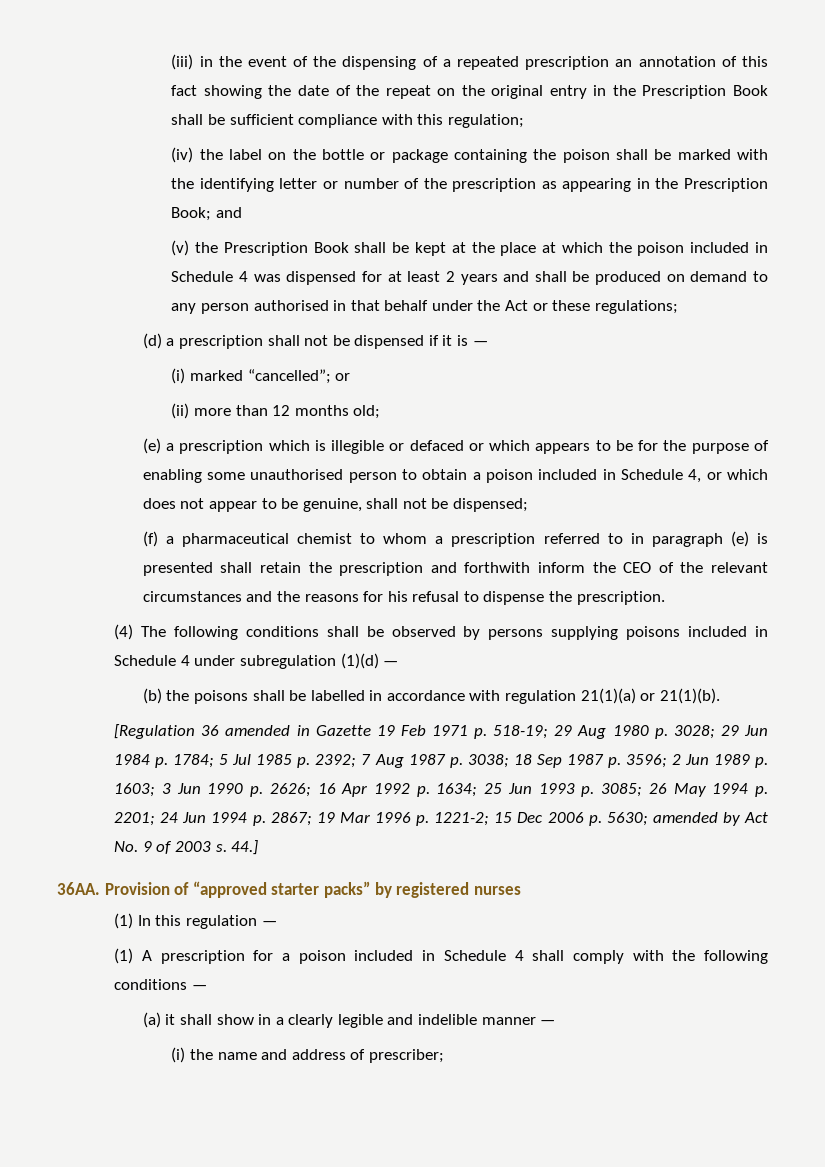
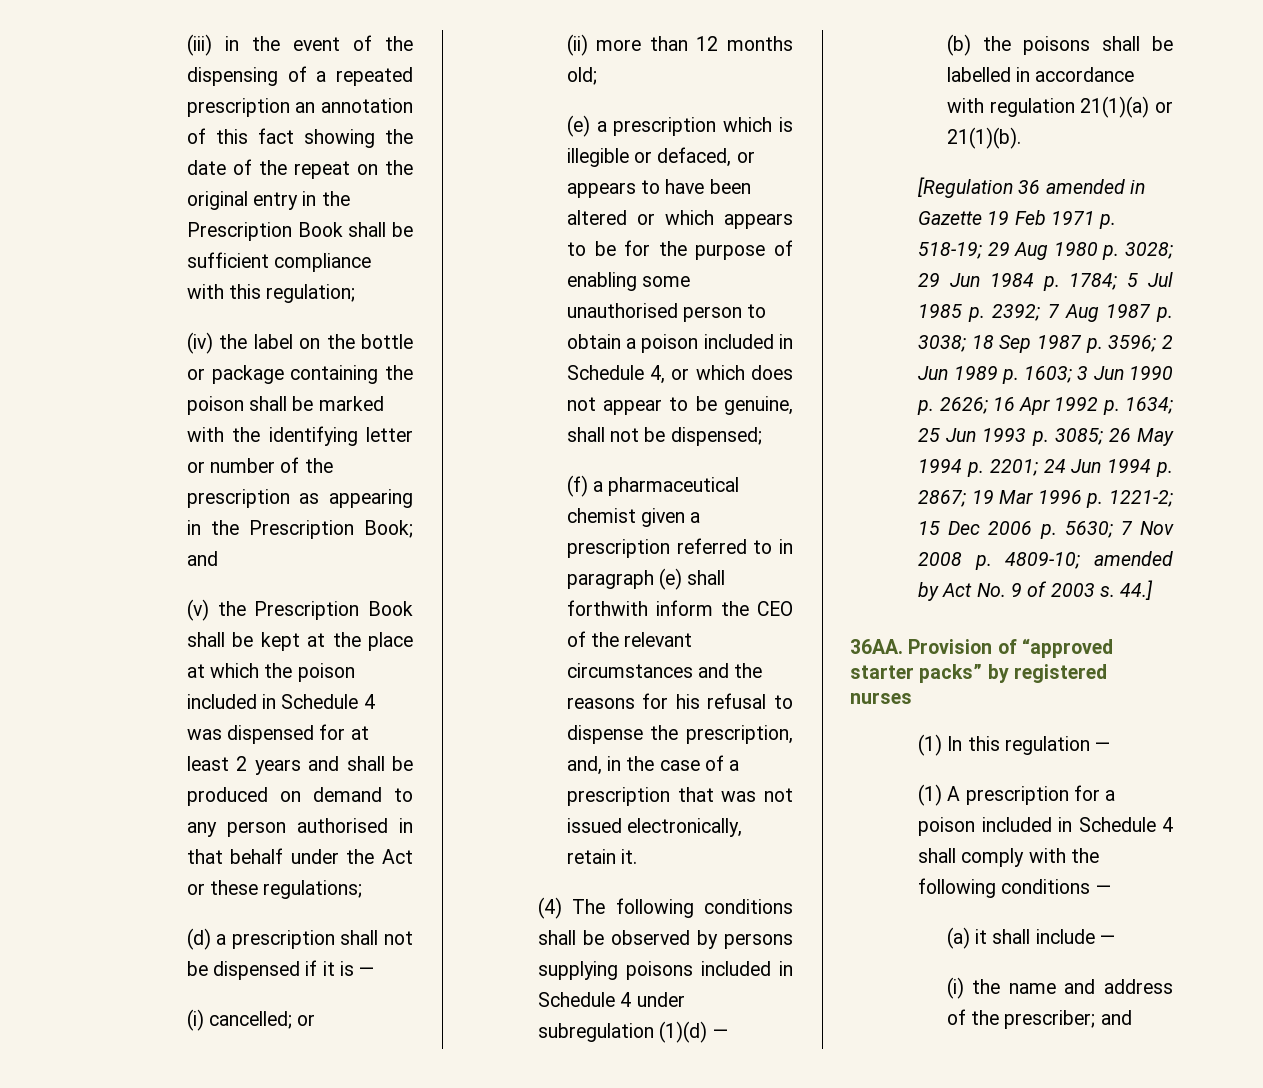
- (i) marked “cancelled”; or
+ (i) cancelled; or
- (e) a prescription which is illegible or defaced or which appears to be for the purpose of enabling some unauthorised person to obtain a poison included in Schedule 4, or which does not appear to be genuine, shall not be dispensed;
+ (e) a prescription which is illegible or defaced, or appears to have been altered or which appears to be for the purpose of enabling some unauthorised person to obtain a poison included in Schedule 4, or which does not appear to be genuine, shall not be dispensed;
- (f) a pharmaceutical chemist to whom a prescription referred to in paragraph (e) is presented shall retain the prescription and forthwith inform the CEO of the relevant circumstances and the reasons for his refusal to dispense the prescription.
+ (f) a pharmaceutical chemist given a prescription referred to in paragraph (e) shall forthwith inform the CEO of the relevant circumstances and the reasons for his refusal to dispense the prescription, and, in the case of a prescription that was not issued electronically, retain it.
+ 7 Nov 2008 p. 4809-10;
- (a) it shall show in a clearly legible and indelible manner —
+ (a) it shall include —
- (i) the name and address of prescriber;
+ (i) the name and address of the prescriber; and

